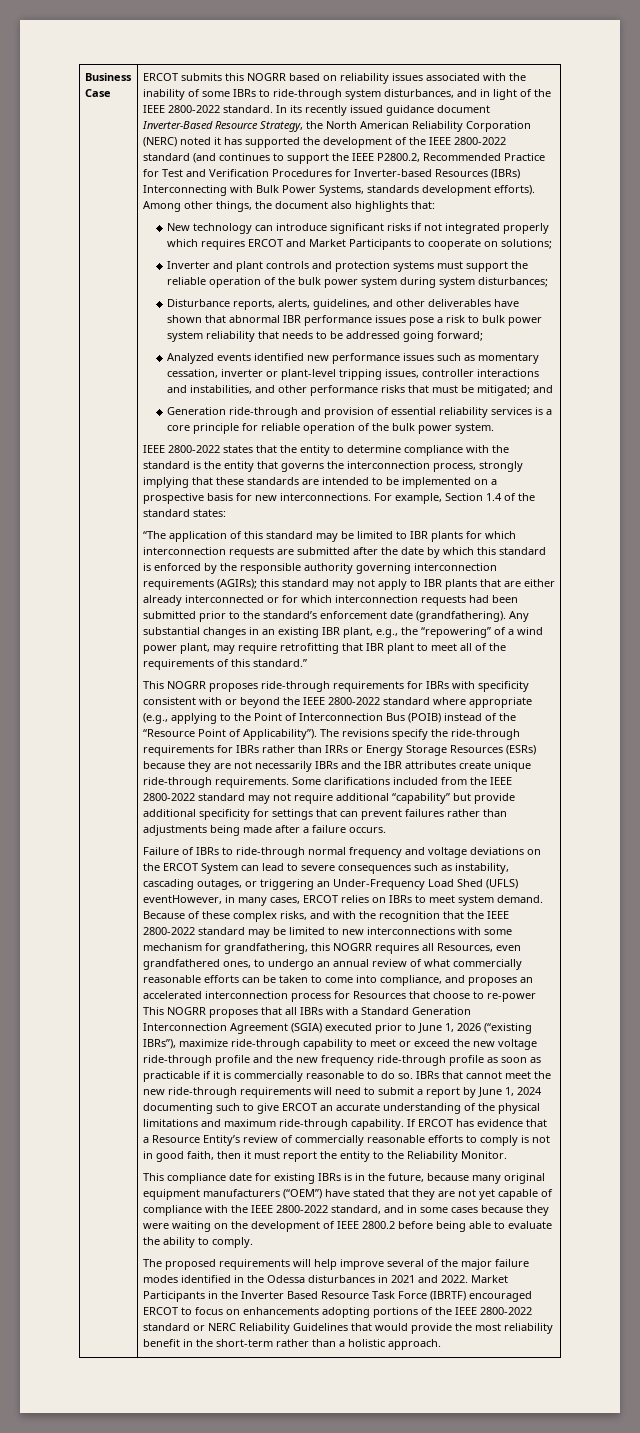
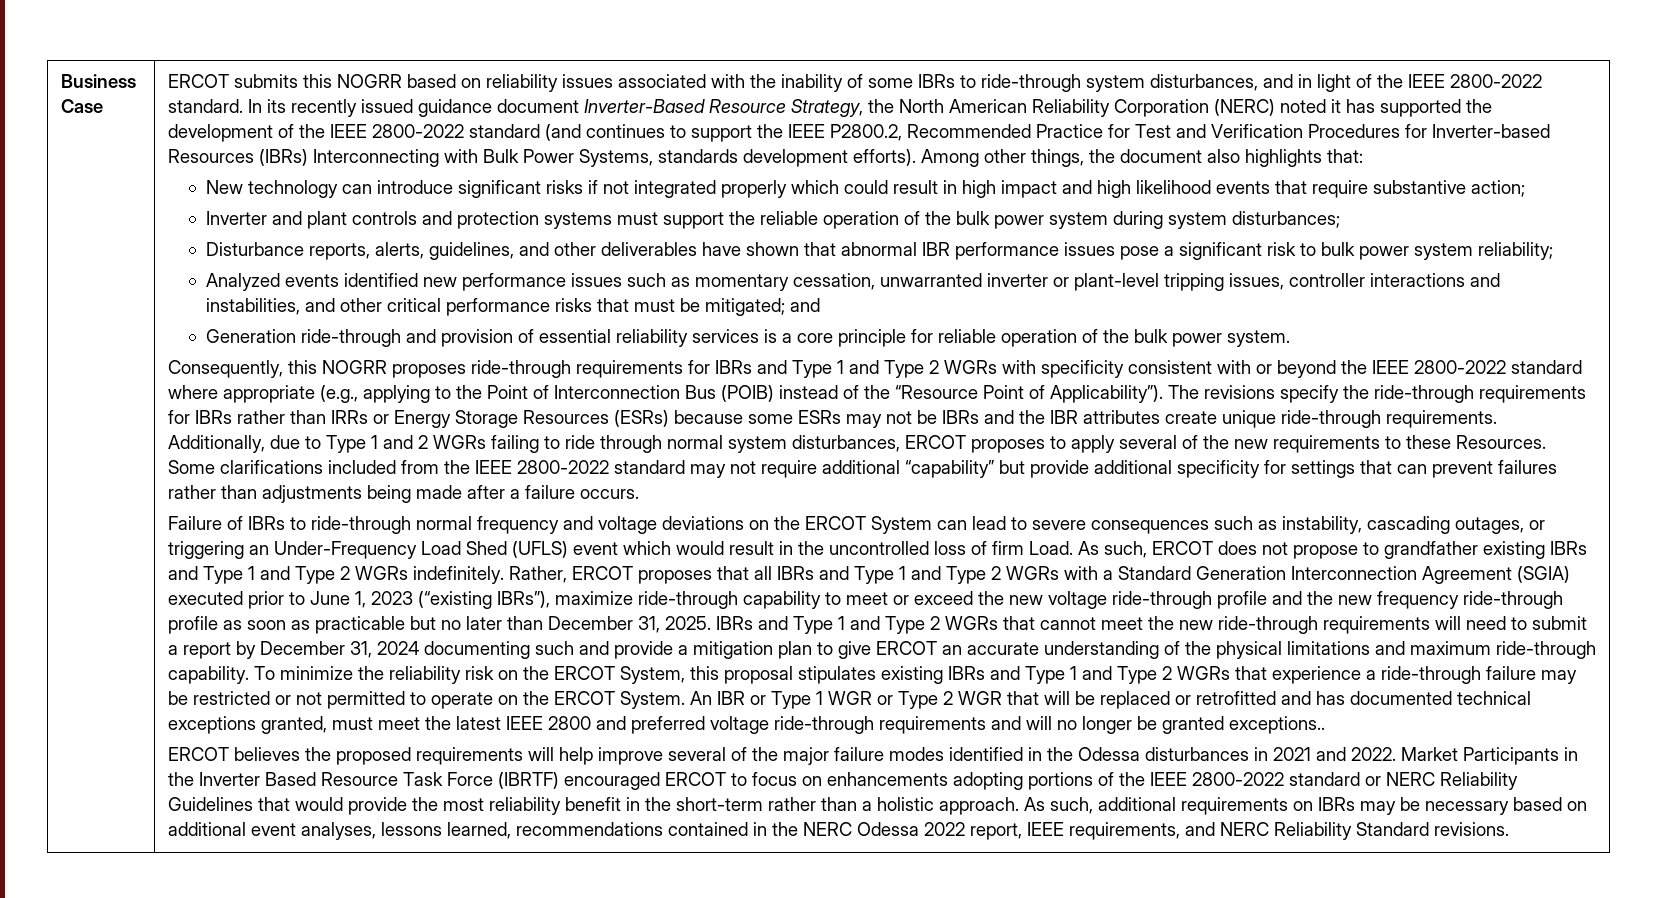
- New technology can introduce significant risks if not integrated properly which requires ERCOT and Market Participants to cooperate on solutions;
+ New technology can introduce significant risks if not integrated properly which could result in high impact and high likelihood events that require substantive action;
- Disturbance reports, alerts, guidelines, and other deliverables have shown that abnormal IBR performance issues pose a risk to bulk power system reliability that needs to be addressed going forward;
+ Disturbance reports, alerts, guidelines, and other deliverables have shown that abnormal IBR performance issues pose a significant risk to bulk power system reliability;
- Analyzed events identified new performance issues such as momentary cessation, inverter or plant-level tripping issues, controller interactions and instabilities, and other performance risks that must be mitigated; and
+ Analyzed events identified new performance issues such as momentary cessation, unwarranted inverter or plant-level tripping issues, controller interactions and instabilities, and other critical performance risks that must be mitigated; and
- IEEE 2800-2022 states that the entity to determine compliance with the standard is the entity that governs the interconnection process, strongly implying that these standards are intended to be implemented on a prospective basis for new interconnections. For example, Section 1.4 of the standard states:
- “The application of this standard may be limited to IBR plants for which interconnection requests are submitted after the date by which this standard is enforced by the responsible authority governing interconnection requirements (AGIRs); this standard may not apply to IBR plants that are either already interconnected or for which interconnection requests had been submitted prior to the standard’s enforcement date (grandfathering). Any substantial changes in an existing IBR plant, e.g., the “repowering” of a wind power plant, may require retrofitting that IBR plant to meet all of the requirements of this standard.”
- This NOGRR proposes ride-through requirements for IBRs with specificity consistent with or beyond the IEEE 2800-2022 standard where appropriate (e.g., applying to the Point of Interconnection Bus (POIB) instead of the “Resource Point of Applicability”).
+ Consequently, this NOGRR proposes ride-through requirements for IBRs and Type 1 and Type 2 WGRs with specificity consistent with or beyond the IEEE 2800-2022 standard where appropriate (e.g., applying to the Point of Interconnection Bus (POIB) instead of the “Resource Point of Applicability”).
- The revisions specify the ride-through requirements for IBRs rather than IRRs or Energy Storage Resources (ESRs) because they are not necessarily IBRs and the IBR attributes create unique ride-through requirements.
+ The revisions specify the ride-through requirements for IBRs rather than IRRs or Energy Storage Resources (ESRs) because some ESRs may not be IBRs and the IBR attributes create unique ride-through requirements.
+ Additionally, due to Type 1 and 2 WGRs failing to ride through normal system disturbances, ERCOT proposes to apply several of the new requirements to these Resources.
- Failure of IBRs to ride-through normal frequency and voltage deviations on the ERCOT System can lead to severe consequences such as instability, cascading outages, or triggering an Under-Frequency Load Shed (UFLS) eventHowever, in many cases, ERCOT relies on IBRs to meet system demand. Because of these complex risks, and with the recognition that the IEEE 2800-2022 standard may be limited to new interconnections with some mechanism for grandfathering, this NOGRR requires all Resources, even grandfathered ones, to undergo an annual review of what commercially reasonable efforts can be taken to come into compliance, and proposes an accelerated interconnection process for Resources that choose to re-power This NOGRR proposes that all IBRs with a Standard Generation Interconnection Agreement (SGIA) executed prior to June 1, 2026 (“existing IBRs”), maximize ride-through capability to meet or exceed the new voltage ride-through profile and the new frequency ride-through profile as soon as practicable if it is commercially reasonable to do so. IBRs that cannot meet the new ride-through requirements will need to submit a report by June 1, 2024 documenting such to give ERCOT an accurate understanding of the physical limitations and maximum ride-through capability.
+ Failure of IBRs to ride-through normal frequency and voltage deviations on the ERCOT System can lead to severe consequences such as instability, cascading outages, or triggering an Under-Frequency Load Shed (UFLS) event which would result in the uncontrolled loss of firm Load. As such, ERCOT does not propose to grandfather existing IBRs and Type 1 and Type 2 WGRs indefinitely. Rather, ERCOT proposes that all IBRs and Type 1 and Type 2 WGRs with a Standard Generation Interconnection Agreement (SGIA) executed prior to June 1, 2023 (“existing IBRs”), maximize ride-through capability to meet or exceed the new voltage ride-through profile and the new frequency ride-through profile as soon as practicable but no later than December 31, 2025. IBRs and Type 1 and Type 2 WGRs that cannot meet the new ride-through requirements will need to submit a report by December 31, 2024 documenting such and provide a mitigation plan to give ERCOT an accurate understanding of the physical limitations and maximum ride-through capability.
- If ERCOT has evidence that a Resource Entity’s review of commercially reasonable efforts to comply is not in good faith, then it must report the entity to the Reliability Monitor.
- This compliance date for existing IBRs is in the future, because many original equipment manufacturers (“OEM”) have stated that they are not yet capable of compliance with the IEEE 2800-2022 standard, and in some cases because they were waiting on the development of IEEE 2800.2 before being able to evaluate the ability to comply.
- The proposed requirements will help improve several of the major failure modes identified in the Odessa disturbances in 2021 and 2022.
+ To minimize the reliability risk on the ERCOT System, this proposal stipulates existing IBRs and Type 1 and Type 2 WGRs that experience a ride-through failure may be restricted or not permitted to operate on the ERCOT System. An IBR or Type 1 WGR or Type 2 WGR that will be replaced or retrofitted and has documented technical exceptions granted, must meet the latest IEEE 2800 and preferred voltage ride-through requirements and will no longer be granted exceptions..
+ ERCOT believes the proposed requirements will help improve several of the major failure modes identified in the Odessa disturbances in 2021 and 2022.
+ As such, additional requirements on IBRs may be necessary based on additional event analyses, lessons learned, recommendations contained in the NERC Odessa 2022 report, IEEE requirements, and NERC Reliability Standard revisions.

